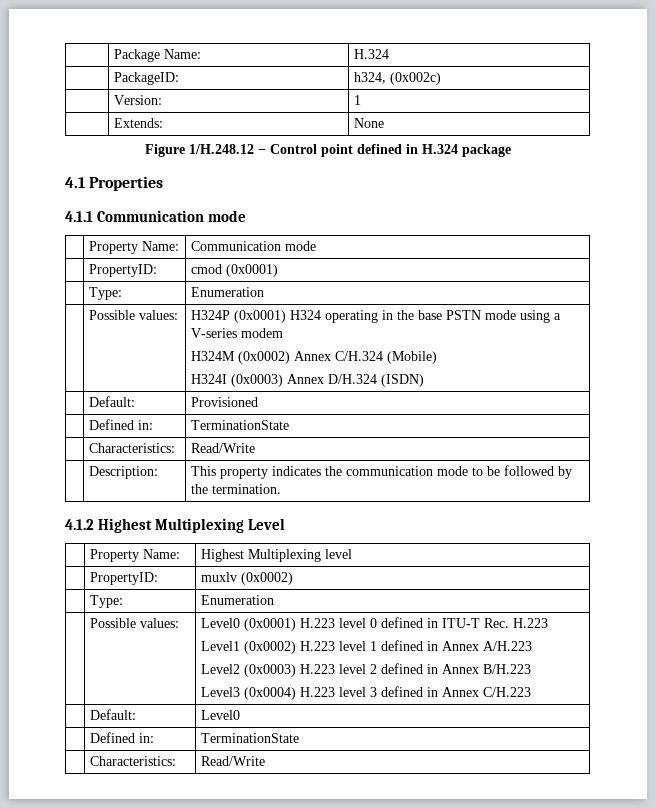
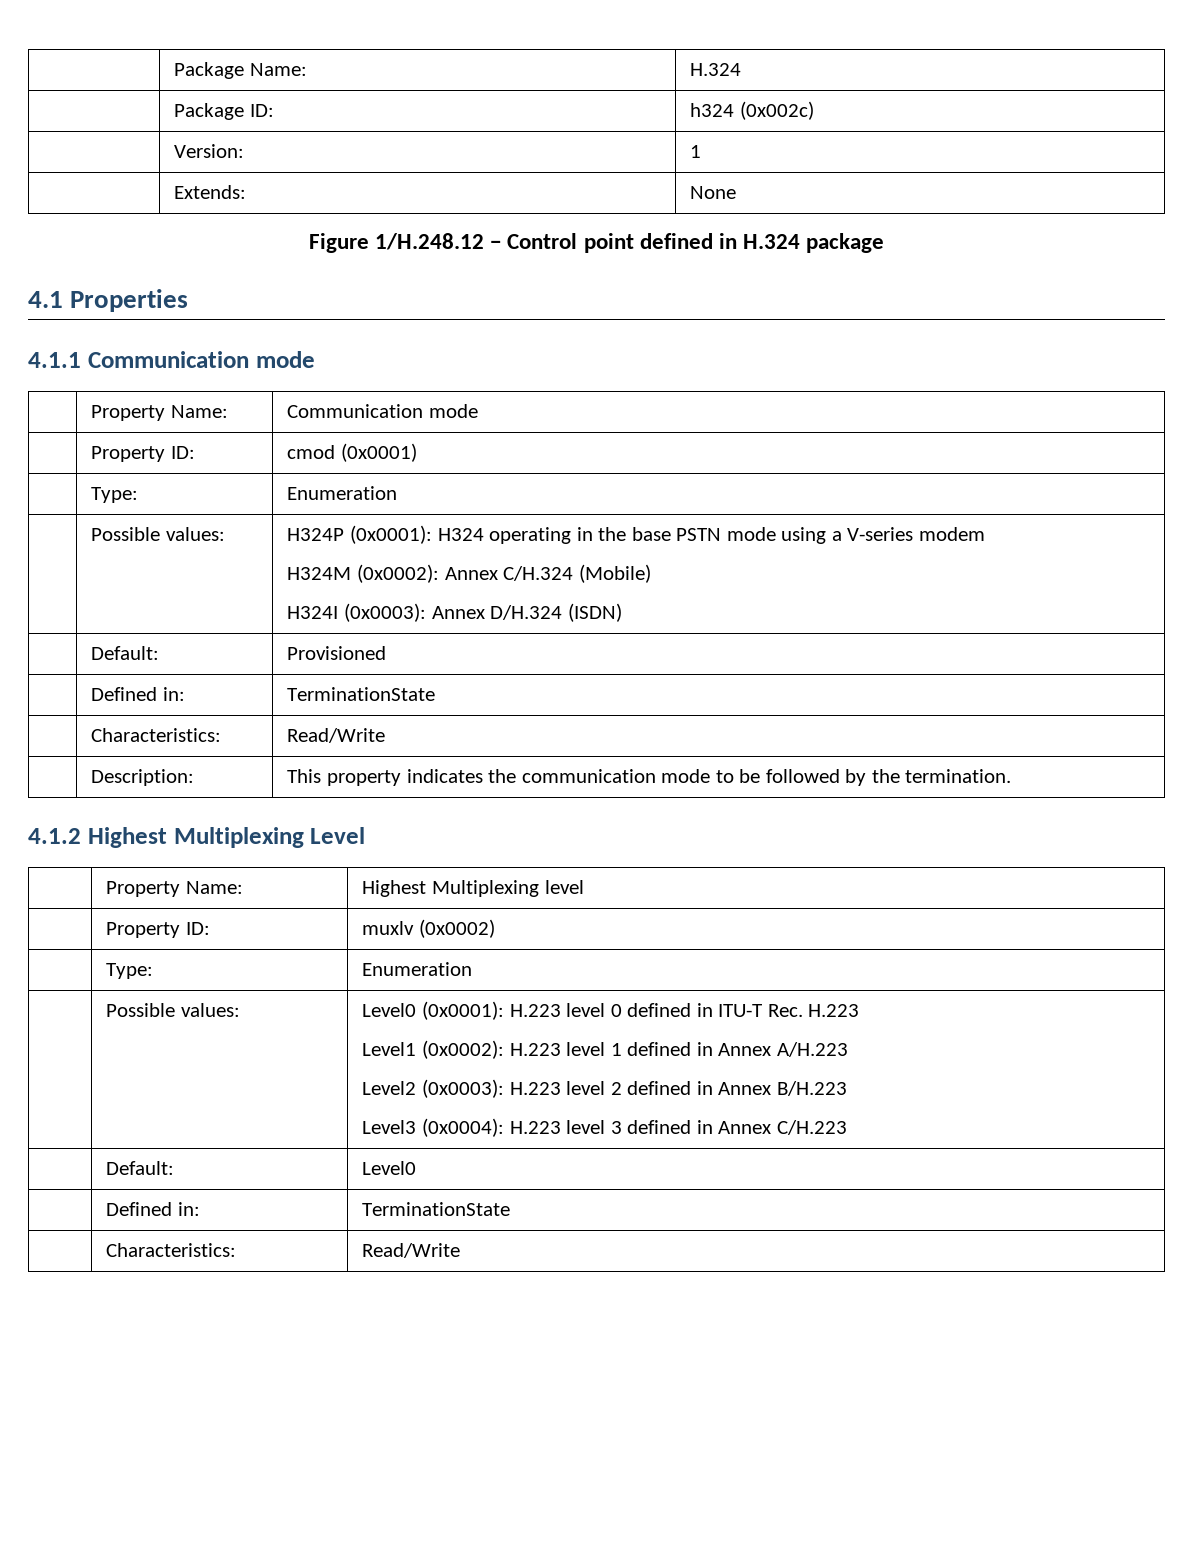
- | PackageID: | h324, (0x002c)
+ | Package ID: | h324 (0x002c)
- | PropertyID: | cmod (0x0001)
+ | Property ID: | cmod (0x0001)
- | Possible values: | H324P (0x0001) H324 operating in the base PSTN mode using a V-series modem
- H324M (0x0002) Annex C/H.324 (Mobile)
- H324I (0x0003) Annex D/H.324 (ISDN)
+ | Possible values: | H324P (0x0001): H324 operating in the base PSTN mode using a V-series modem
+ H324M (0x0002): Annex C/H.324 (Mobile)
+ H324I (0x0003): Annex D/H.324 (ISDN)
- | PropertyID: | muxlv (0x0002)
+ | Property ID: | muxlv (0x0002)
- | Possible values: | Level0 (0x0001) H.223 level 0 defined in ITU-T Rec. H.223
- Level1 (0x0002) H.223 level 1 defined in Annex A/H.223
- Level2 (0x0003) H.223 level 2 defined in Annex B/H.223
- Level3 (0x0004) H.223 level 3 defined in Annex C/H.223
+ | Possible values: | Level0 (0x0001): H.223 level 0 defined in ITU-T Rec. H.223
+ Level1 (0x0002): H.223 level 1 defined in Annex A/H.223
+ Level2 (0x0003): H.223 level 2 defined in Annex B/H.223
+ Level3 (0x0004): H.223 level 3 defined in Annex C/H.223

